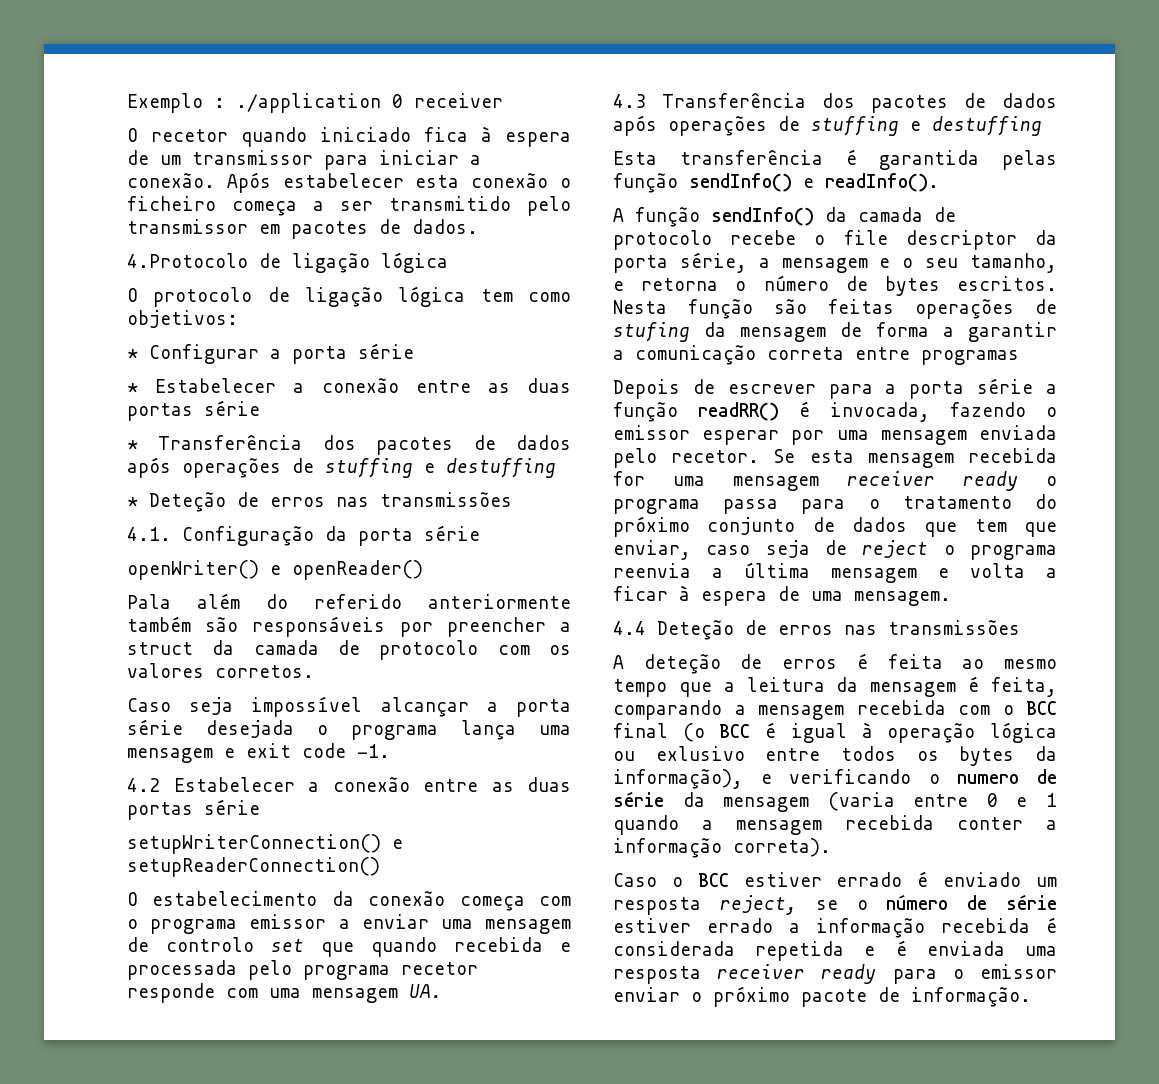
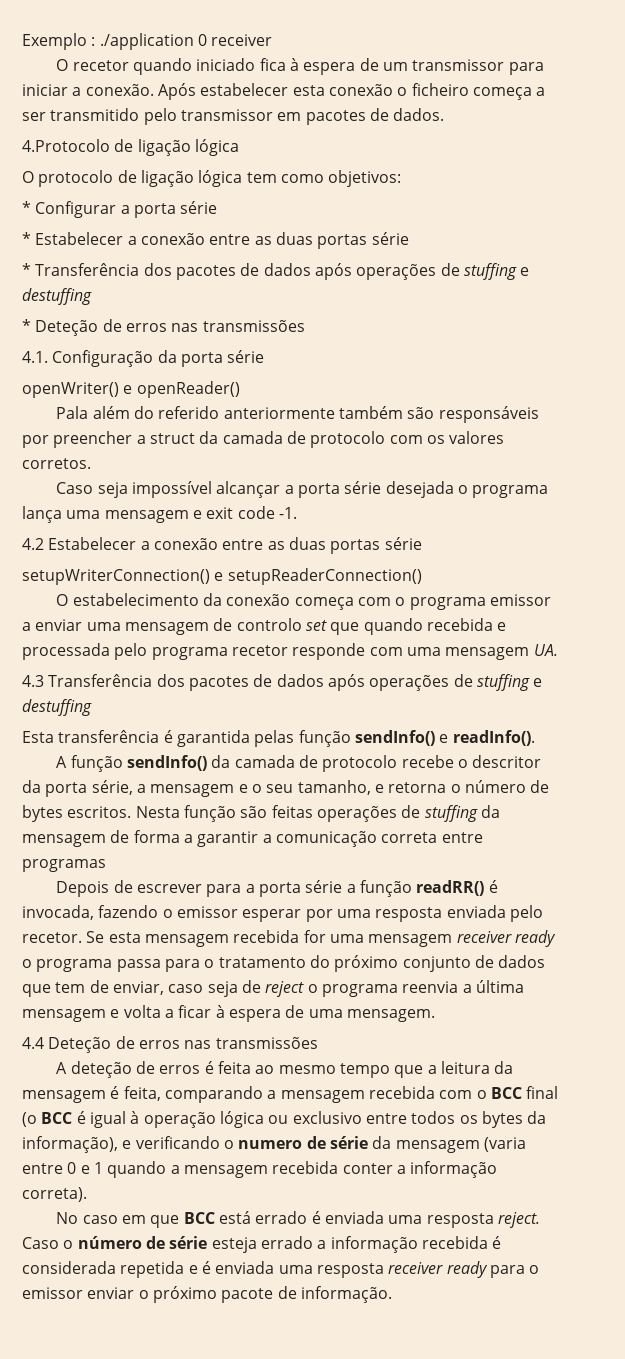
- A função sendInfo() da camada de protocolo recebe o file descriptor da porta série, a mensagem e o seu tamanho, e retorna o número de bytes escritos.
+ A função sendInfo() da camada de protocolo recebe o descritor da porta série, a mensagem e o seu tamanho, e retorna o número de bytes escritos.
- Nesta função são feitas operações de stufing da mensagem de forma a garantir a comunicação correta entre programas
+ Nesta função são feitas operações de stuffing da mensagem de forma a garantir a comunicação correta entre programas
- Depois de escrever para a porta série a função readRR() é invocada, fazendo o emissor esperar por uma mensagem enviada pelo recetor.
+ Depois de escrever para a porta série a função readRR() é invocada, fazendo o emissor esperar por uma resposta enviada pelo recetor.
- Se esta mensagem recebida for uma mensagem receiver ready o programa passa para o tratamento do próximo conjunto de dados que tem que enviar, caso seja de reject o programa reenvia a última mensagem e volta a ficar à espera de uma mensagem.
+ Se esta mensagem recebida for uma mensagem receiver ready o programa passa para o tratamento do próximo conjunto de dados que tem de enviar, caso seja de reject o programa reenvia a última mensagem e volta a ficar à espera de uma mensagem.
- A deteção de erros é feita ao mesmo tempo que a leitura da mensagem é feita, comparando a mensagem recebida com o BCC final (o BCC é igual à operação lógica ou exlusivo entre todos os bytes da informação), e verificando o numero de série da mensagem (varia entre 0 e 1 quando a mensagem recebida conter a informação correta).
+ A deteção de erros é feita ao mesmo tempo que a leitura da mensagem é feita, comparando a mensagem recebida com o BCC final (o BCC é igual à operação lógica ou exclusivo entre todos os bytes da informação), e verificando o numero de série da mensagem (varia entre 0 e 1 quando a mensagem recebida conter a informação correta).
- Caso o BCC estiver errado é enviado um resposta reject, se o número de série estiver errado a informação recebida é considerada repetida e é enviada uma resposta receiver ready para o emissor enviar o próximo pacote de informação.
+ No caso em que BCC está errado é enviada uma resposta reject. Caso o número de série esteja errado a informação recebida é considerada repetida e é enviada uma resposta receiver ready para o emissor enviar o próximo pacote de informação.

